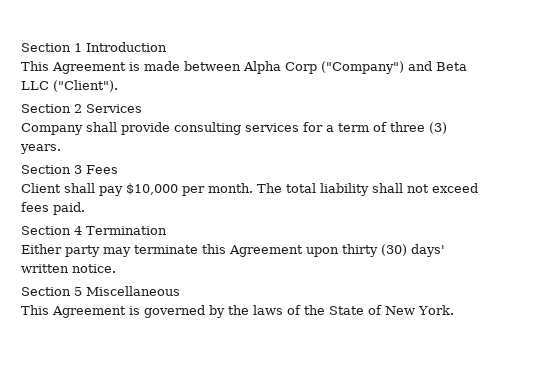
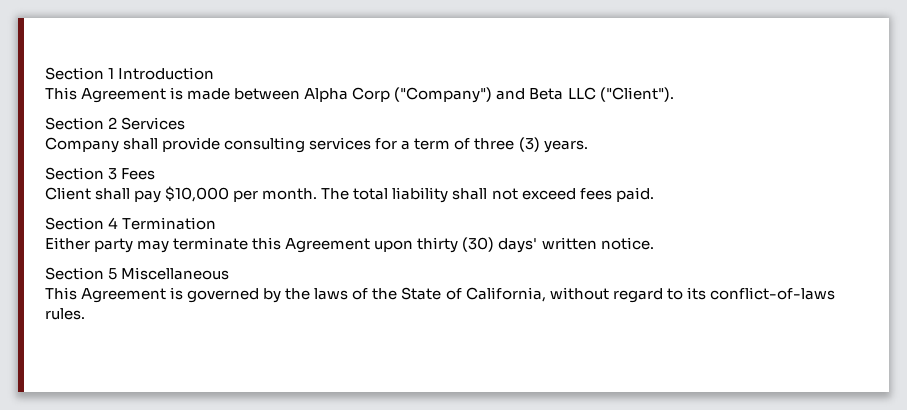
- This Agreement is governed by the laws of the State of New York.
+ This Agreement is governed by the laws of the State of California, without regard to its conflict-of-laws rules.

